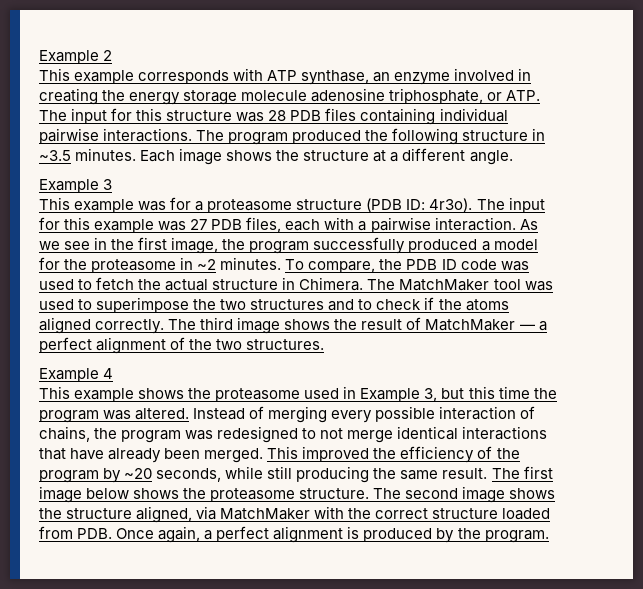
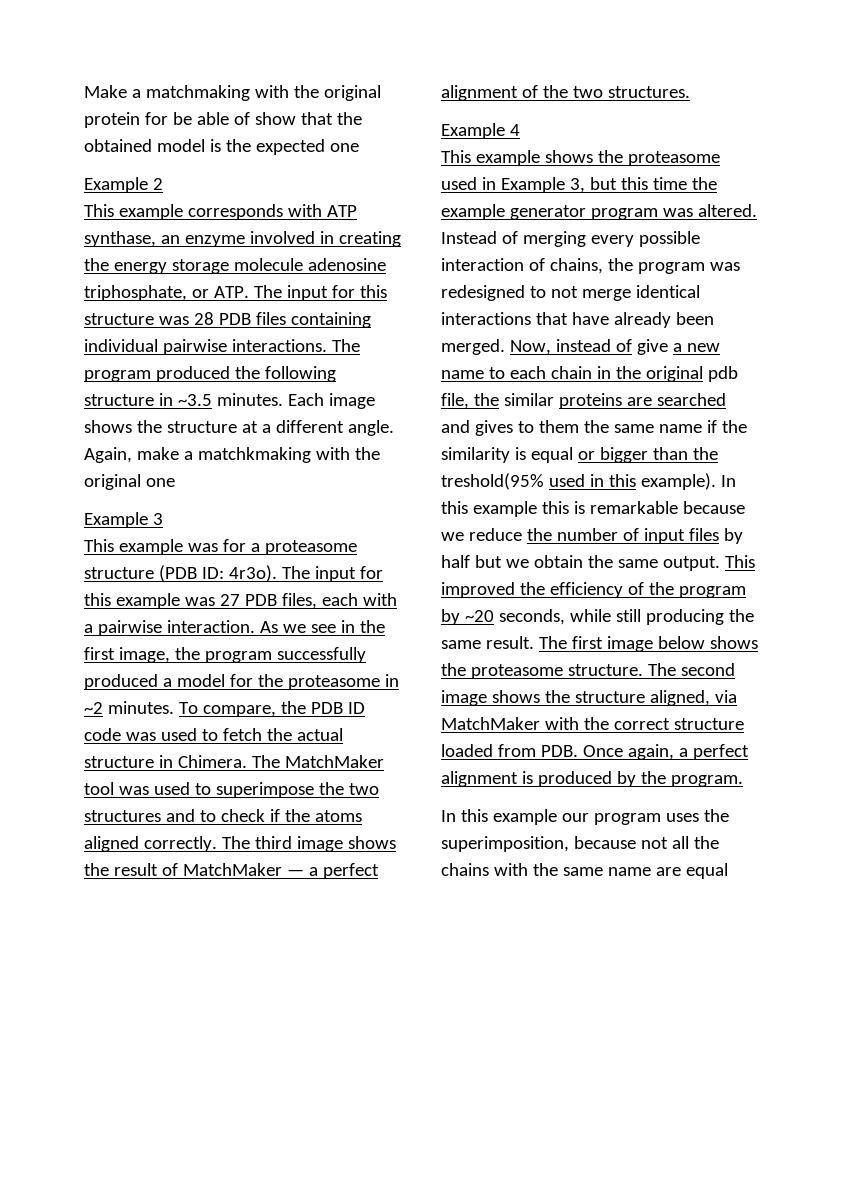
+ Make a matchmaking with the original protein for be able of show that the obtained model is the expected one
+ Again, make a matchkmaking with the original one
- This example shows the proteasome used in Example 3, but this time the program was altered.
+ This example shows the proteasome used in Example 3, but this time the example generator program was altered.
+ Now, instead of give a new name to each chain in the original pdb file, the similar proteins are searched and gives to them the same name if the similarity is equal or bigger than the treshold(95% used in this example). In this example this is remarkable because we reduce the number of input files by half but we obtain the same output.
+ In this example our program uses the superimposition, because not all the chains with the same name are equal

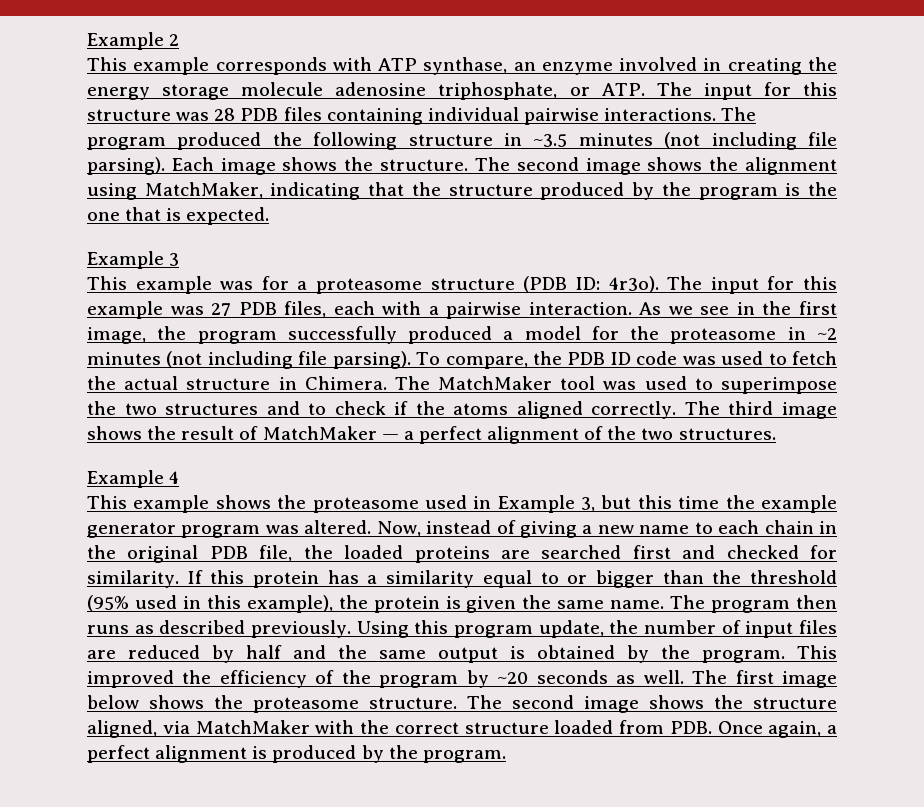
- Make a matchmaking with the original protein for be able of show that the obtained model is the expected one
- The program produced the following structure in ~3.5 minutes. Each image shows the structure at a different angle. Again, make a matchkmaking with the original one
+ The program produced the following structure in ~3.5 minutes (not including file parsing). Each image shows the structure. The second image shows the alignment using MatchMaker, indicating that the structure produced by the program is the one that is expected.
- As we see in the first image, the program successfully produced a model for the proteasome in ~2 minutes.
+ As we see in the first image, the program successfully produced a model for the proteasome in ~2 minutes (not including file parsing).
- Instead of merging every possible interaction of chains, the program was redesigned to not merge identical interactions that have already been merged.
- Now, instead of give a new name to each chain in the original pdb file, the similar proteins are searched and gives to them the same name if the similarity is equal or bigger than the treshold(95% used in this example). In this example this is remarkable because we reduce the number of input files by half but we obtain the same output.
+ Now, instead of giving a new name to each chain in the original PDB file, the loaded proteins are searched first and checked for similarity. If this protein has a similarity equal to or bigger than the threshold (95% used in this example), the protein is given the same name. The program then runs as described previously. Using this program update, the number of input files are reduced by half and the same output is obtained by the program.
- This improved the efficiency of the program by ~20 seconds, while still producing the same result.
+ This improved the efficiency of the program by ~20 seconds as well.
- In this example our program uses the superimposition, because not all the chains with the same name are equal

